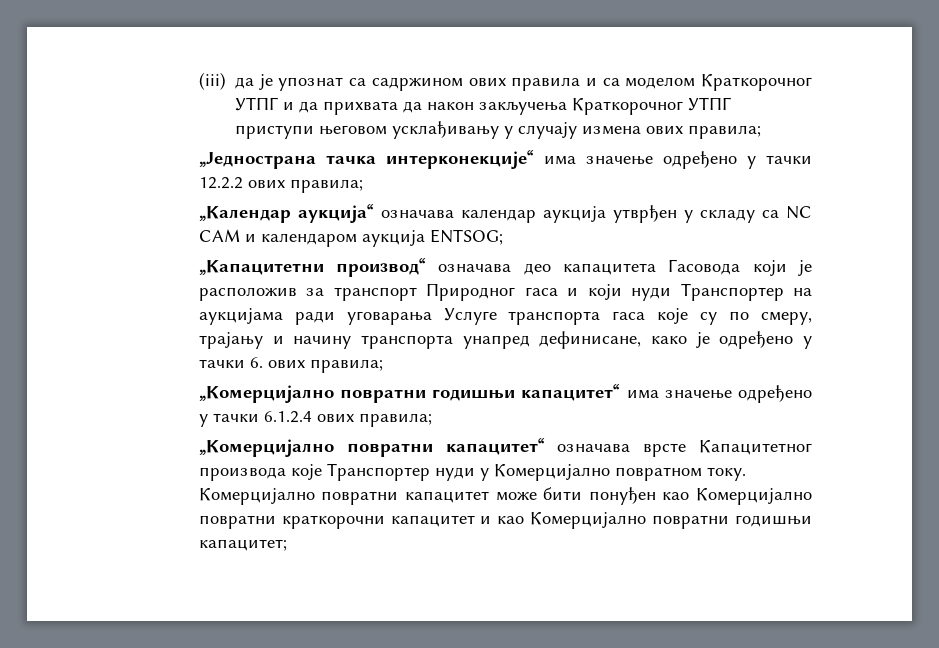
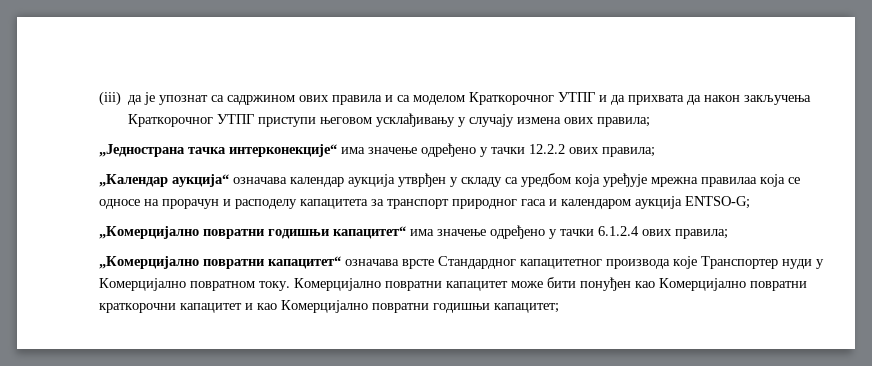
- „Календар аукција“ означава календар аукција утврђен у складу са NC CAM и календаром аукција ENTSOG;
- „Капацитетни производ“ означава део капацитета Гасовода који је расположив за транспорт Природног гаса и који нуди Транспортер на аукцијама ради уговарања Услуге транспорта гаса које су по смеру, трајању и начину транспорта унапред дефинисане, како је одређено у тачки 6. ових правила;
+ „Календар аукција“ означава календар аукција утврђен у складу са уредбом која уређује мрежна правилаа која се односе на прорачун и расподелу капацитета за транспорт природног гаса и календаром аукција ENTSO-G;
- „Комерцијално повратни капацитет“ означава врсте Капацитетног производа које Транспортер нуди у Комерцијално повратном току.
+ „Комерцијално повратни капацитет“ означава врсте Стандардног капацитетног производа које Транспортер нуди у Комерцијално повратном току.

